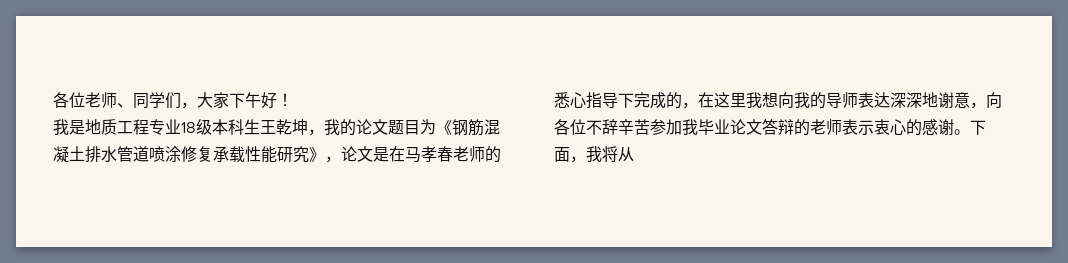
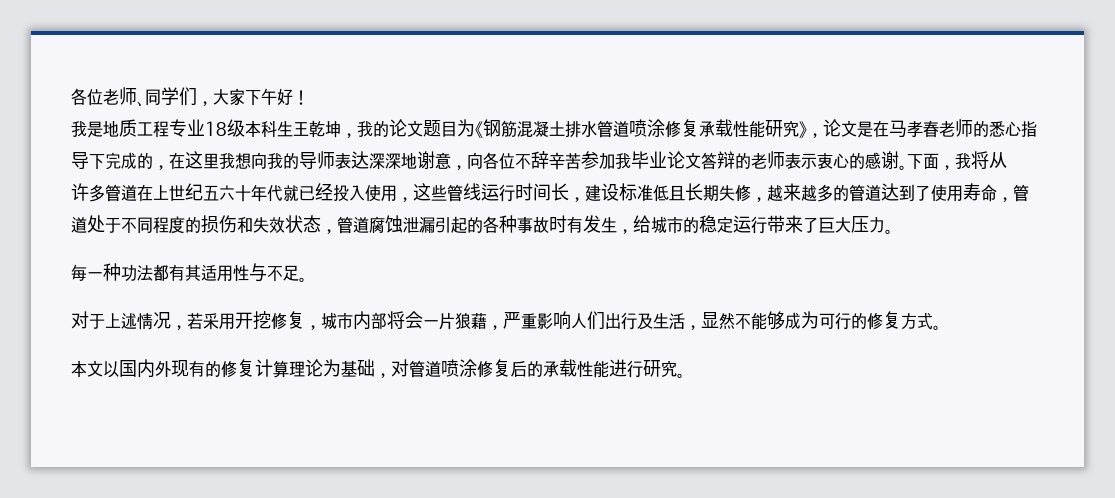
+ 许多管道在上世纪五六十年代就已经投入使用，这些管线运行时间长，建设标准低且长期失修，越来越多的管道达到了使用寿命，管道处于不同程度的损伤和失效状态，管道腐蚀泄漏引起的各种事故时有发生，给城市的稳定运行带来了巨大压力。
+ 每一种功法都有其适用性与不足。
+ 对于上述情况，若采用开挖修复，城市内部将会一片狼藉，严重影响人们出行及生活，显然不能够成为可行的修复方式。
+ 本文以国内外现有的修复计算理论为基础，对管道喷涂修复后的承载性能进行研究。

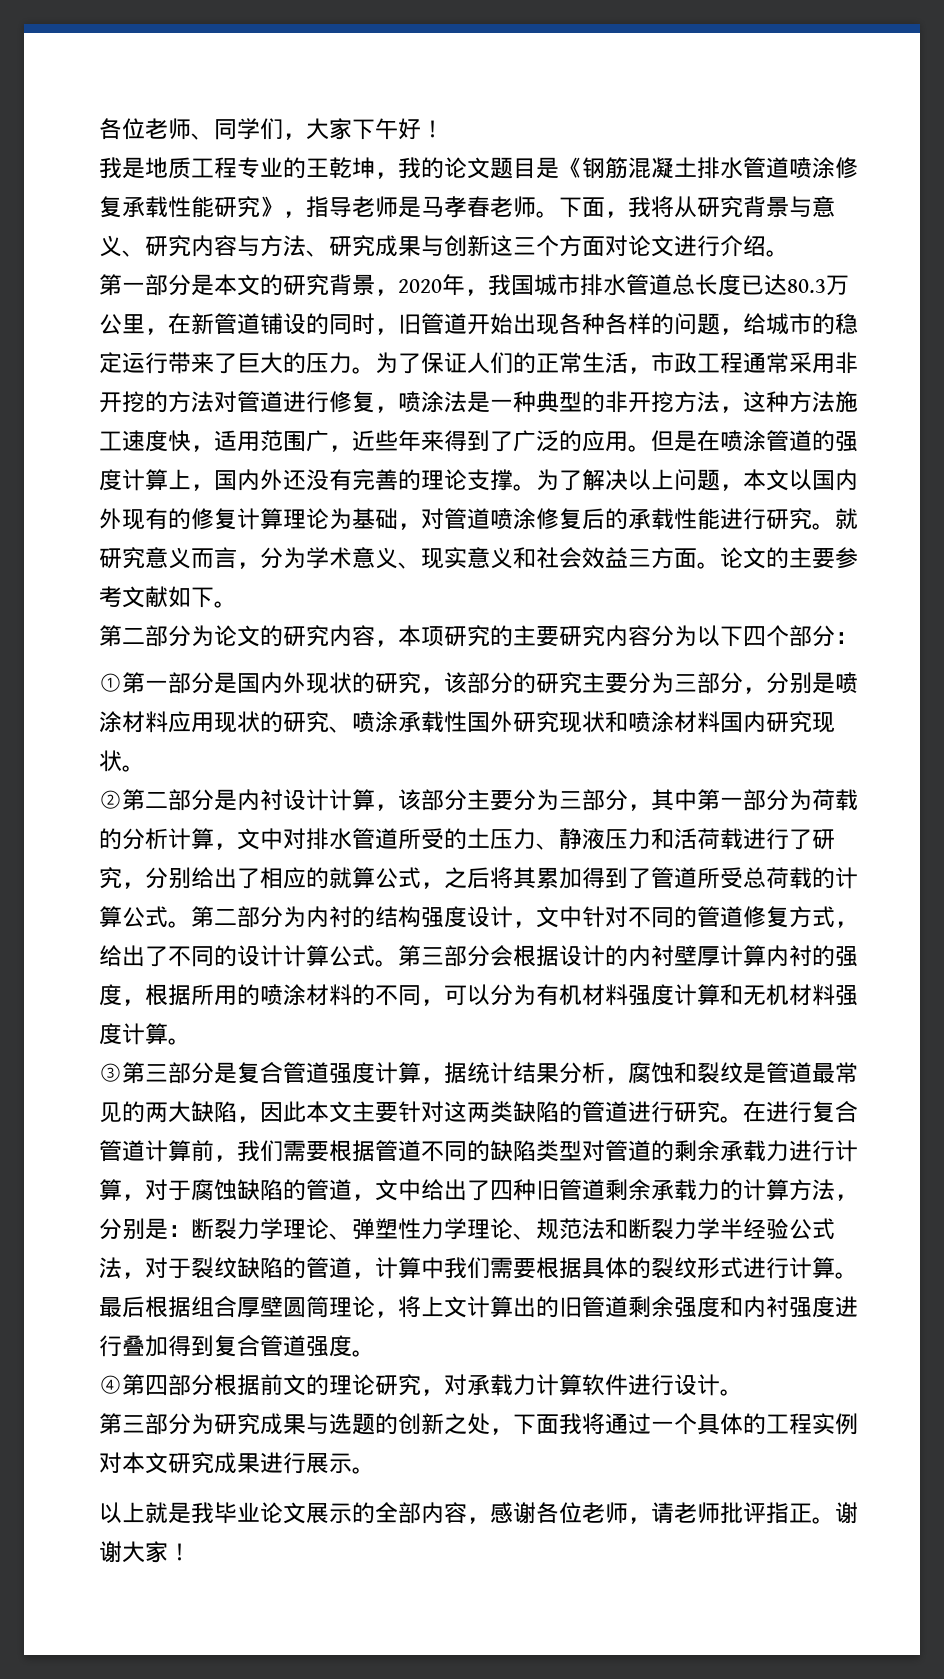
- 我是地质工程专业18级本科生王乾坤，我的论文题目为《钢筋混凝土排水管道喷涂修复承载性能研究》，论文是在马孝春老师的悉心指导下完成的，在这里我想向我的导师表达深深地谢意，向各位不辞辛苦参加我毕业论文答辩的老师表示衷心的感谢。下面，我将从
- 许多管道在上世纪五六十年代就已经投入使用，这些管线运行时间长，建设标准低且长期失修，越来越多的管道达到了使用寿命，管道处于不同程度的损伤和失效状态，管道腐蚀泄漏引起的各种事故时有发生，给城市的稳定运行带来了巨大压力。
- 每一种功法都有其适用性与不足。
- 对于上述情况，若采用开挖修复，城市内部将会一片狼藉，严重影响人们出行及生活，显然不能够成为可行的修复方式。
- 本文以国内外现有的修复计算理论为基础，对管道喷涂修复后的承载性能进行研究。
+ 我是地质工程专业的王乾坤，我的论文题目是《钢筋混凝土排水管道喷涂修复承载性能研究》，指导老师是马孝春老师。下面，我将从研究背景与意义、研究内容与方法、研究成果与创新这三个方面对论文进行介绍。
+ 第一部分是本文的研究背景，2020年，我国城市排水管道总长度已达80.3万公里，在新管道铺设的同时，旧管道开始出现各种各样的问题，给城市的稳定运行带来了巨大的压力。为了保证人们的正常生活，市政工程通常采用非开挖的方法对管道进行修复，喷涂法是一种典型的非开挖方法，这种方法施工速度快，适用范围广，近些年来得到了广泛的应用。但是在喷涂管道的强度计算上，国内外还没有完善的理论支撑。为了解决以上问题，本文以国内外现有的修复计算理论为基础，对管道喷涂修复后的承载性能进行研究。
+ 就研究意义而言，分为学术意义、现实意义和社会效益三方面。论文的主要参考文献如下。
+ 第二部分为论文的研究内容，本项研究的主要研究内容分为以下四个部分：
+ ①第一部分是国内外现状的研究，该部分的研究主要分为三部分，分别是喷涂材料应用现状的研究、喷涂承载性国外研究现状和喷涂材料国内研究现状。
+ ②第二部分是内衬设计计算，该部分主要分为三部分，其中第一部分为荷载的分析计算，文中对排水管道所受的土压力、静液压力和活荷载进行了研究，分别给出了相应的就算公式，之后将其累加得到了管道所受总荷载的计算公式。第二部分为内衬的结构强度设计，文中针对不同的管道修复方式，给出了不同的设计计算公式。第三部分会根据设计的内衬壁厚计算内衬的强度，根据所用的喷涂材料的不同，可以分为有机材料强度计算和无机材料强度计算。
+ ③第三部分是复合管道强度计算，据统计结果分析，腐蚀和裂纹是管道最常见的两大缺陷，因此本文主要针对这两类缺陷的管道进行研究。在进行复合管道计算前，我们需要根据管道不同的缺陷类型对管道的剩余承载力进行计算，对于腐蚀缺陷的管道，文中给出了四种旧管道剩余承载力的计算方法，分别是：断裂力学理论、弹塑性力学理论、规范法和断裂力学半经验公式法，对于裂纹缺陷的管道，计算中我们需要根据具体的裂纹形式进行计算。最后根据组合厚壁圆筒理论，将上文计算出的旧管道剩余强度和内衬强度进行叠加得到复合管道强度。
+ ④第四部分根据前文的理论研究，对承载力计算软件进行设计。
+ 第三部分为研究成果与选题的创新之处，下面我将通过一个具体的工程实例对本文研究成果进行展示。
+ 以上就是我毕业论文展示的全部内容，感谢各位老师，请老师批评指正。谢谢大家！

